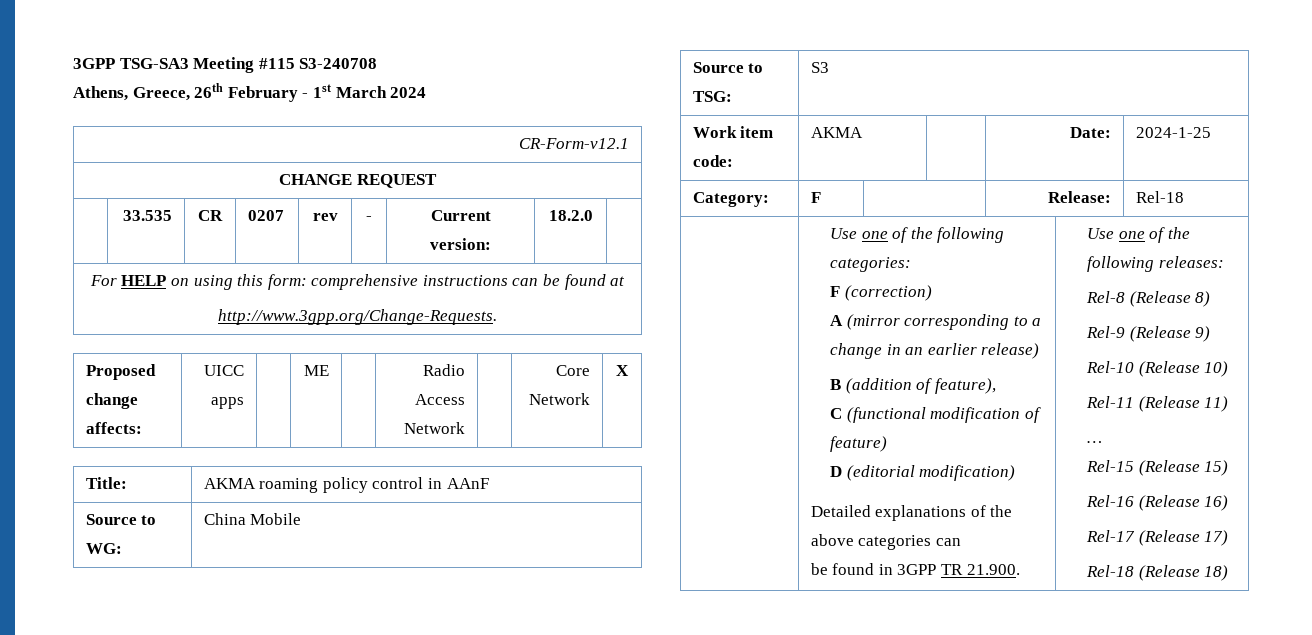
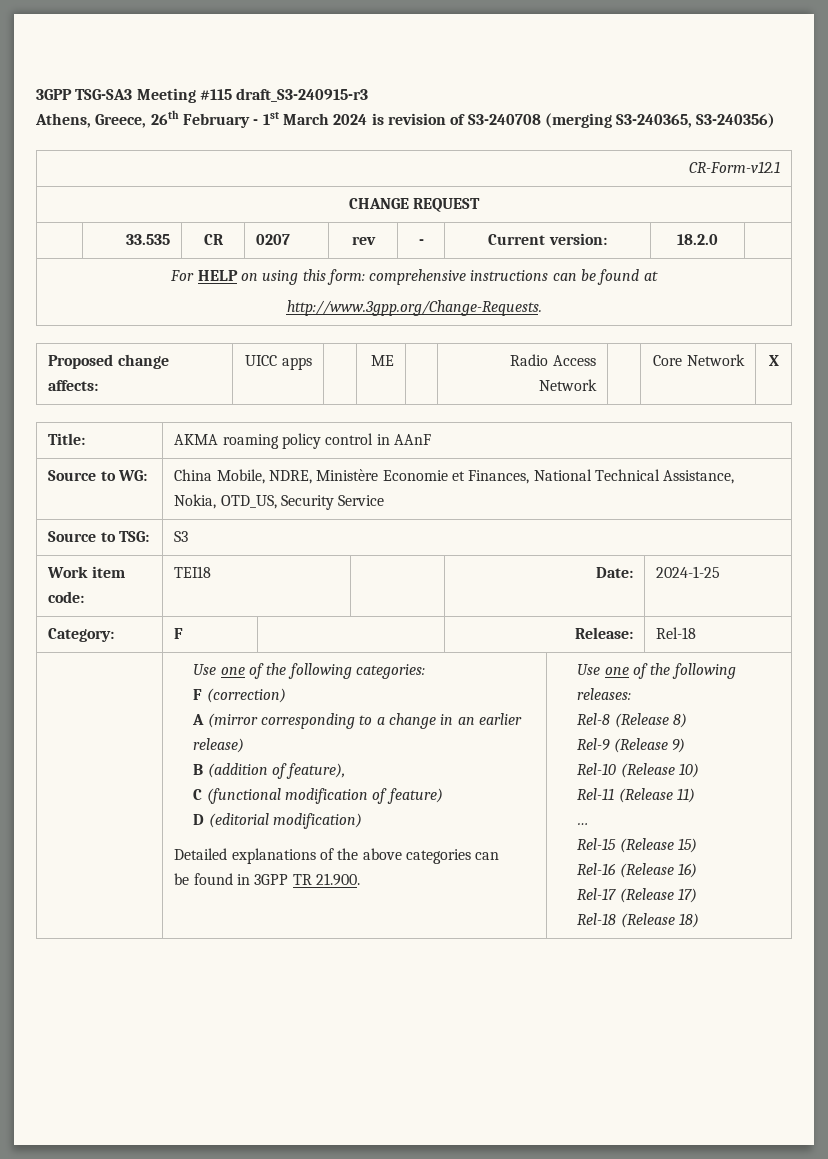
- 3GPP TSG-SA3 Meeting #115 S3-240708
+ 3GPP TSG-SA3 Meeting #115 draft_S3-240915-r3
- Athens, Greece, 26th February - 1st March 2024
+ Athens, Greece, 26th February - 1st March 2024 is revision of S3-240708 (merging S3-240365, S3-240356)
- Source to WG: | China Mobile
+ Source to WG: | China Mobile, NDRE, Ministère Economie et Finances, National Technical Assistance, Nokia, OTD_US, Security Service
- Work item code: | AKMA | | Date: | 2024-1-25
+ Work item code: | TEI18 | | Date: | 2024-1-25

